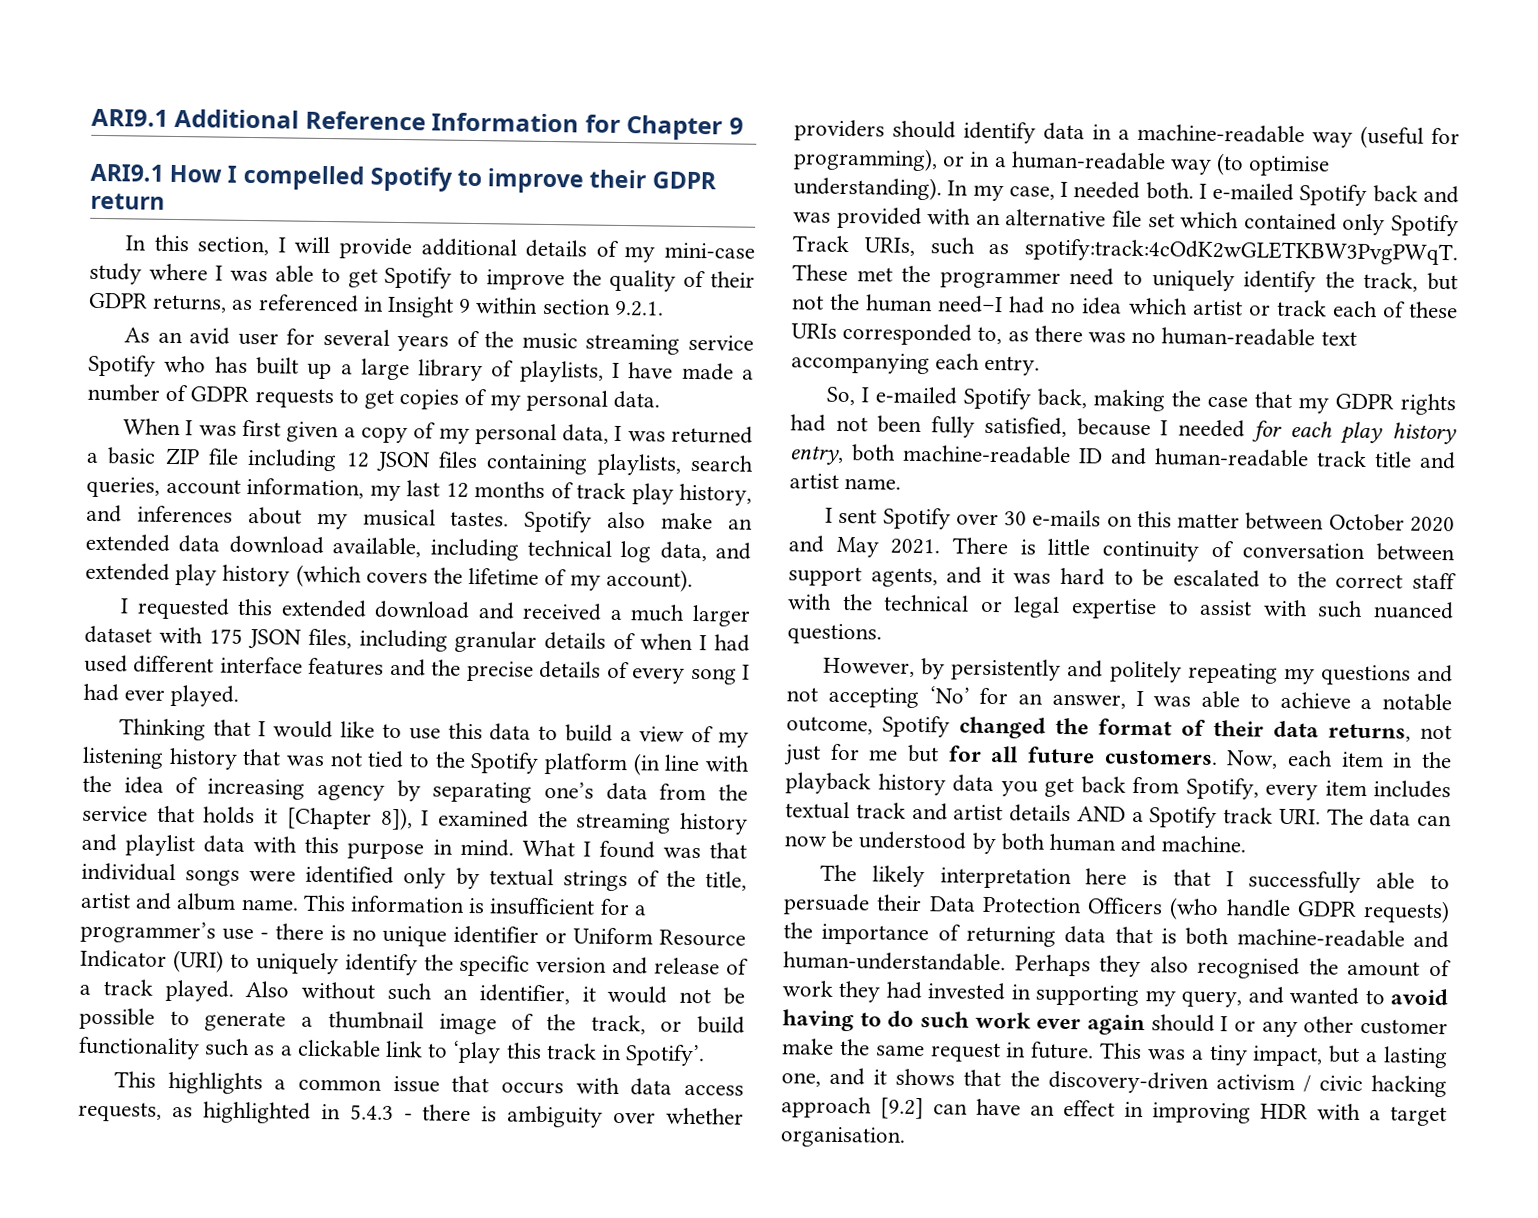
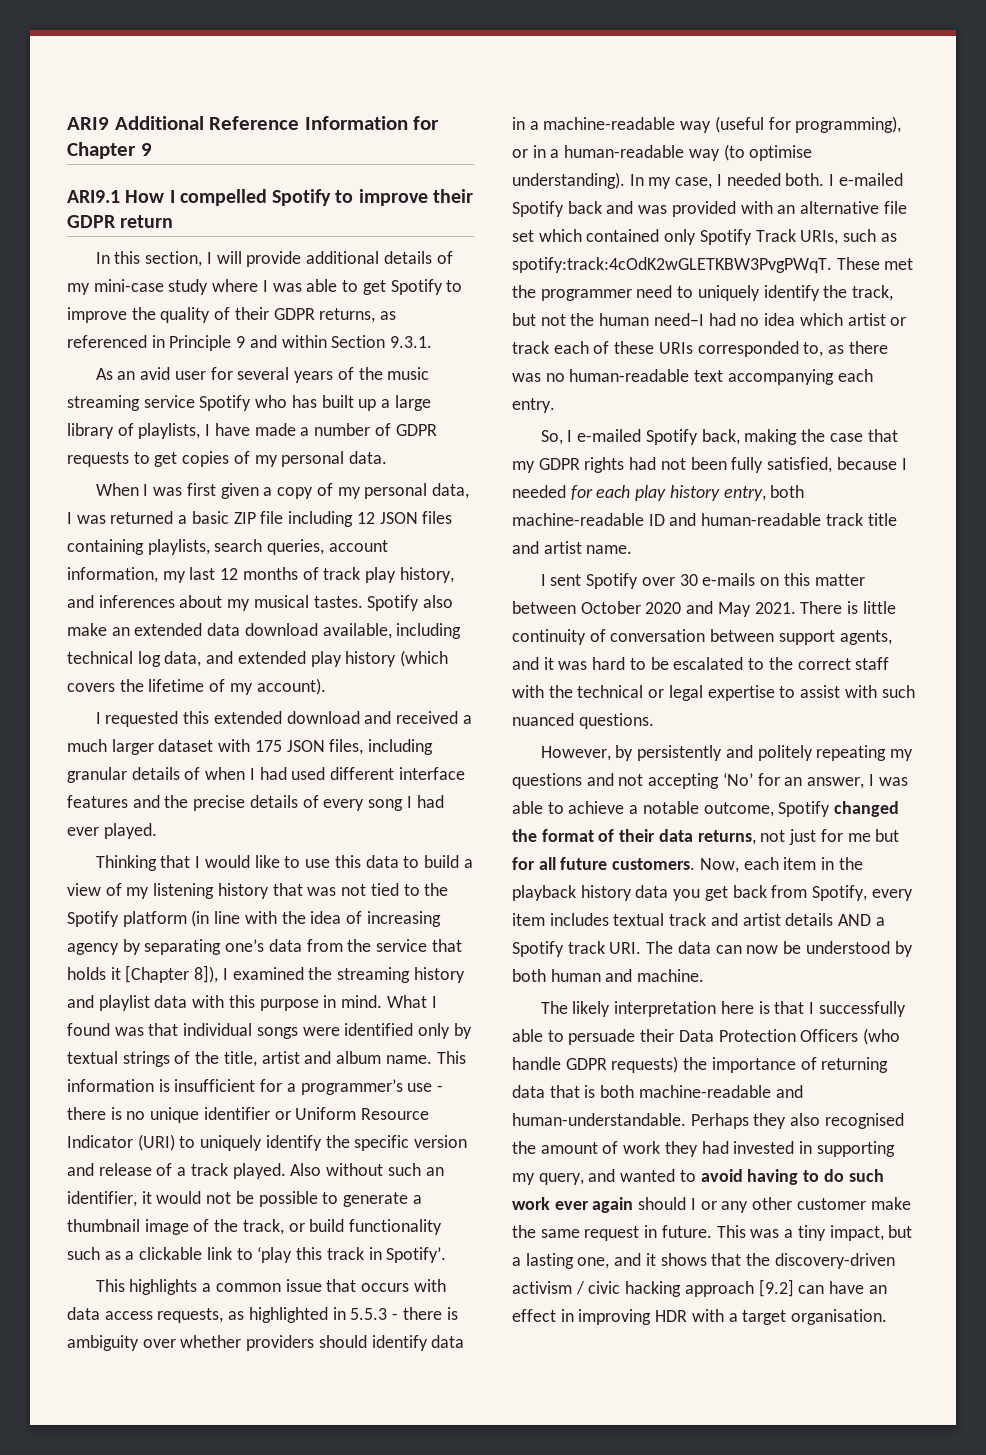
- ARI9.1 Additional Reference Information for Chapter 9
+ ARI9 Additional Reference Information for Chapter 9
- In this section, I will provide additional details of my mini-case study where I was able to get Spotify to improve the quality of their GDPR returns, as referenced in Insight 9 within section 9.2.1.
+ In this section, I will provide additional details of my mini-case study where I was able to get Spotify to improve the quality of their GDPR returns, as referenced in Principle 9 and within Section 9.3.1.
- This highlights a common issue that occurs with data access requests, as highlighted in 5.4.3 - there is ambiguity over whether providers should identify data in a machine-readable way (useful for programming), or in a human-readable way (to optimise understanding).
+ This highlights a common issue that occurs with data access requests, as highlighted in 5.5.3 - there is ambiguity over whether providers should identify data in a machine-readable way (useful for programming), or in a human-readable way (to optimise understanding).

